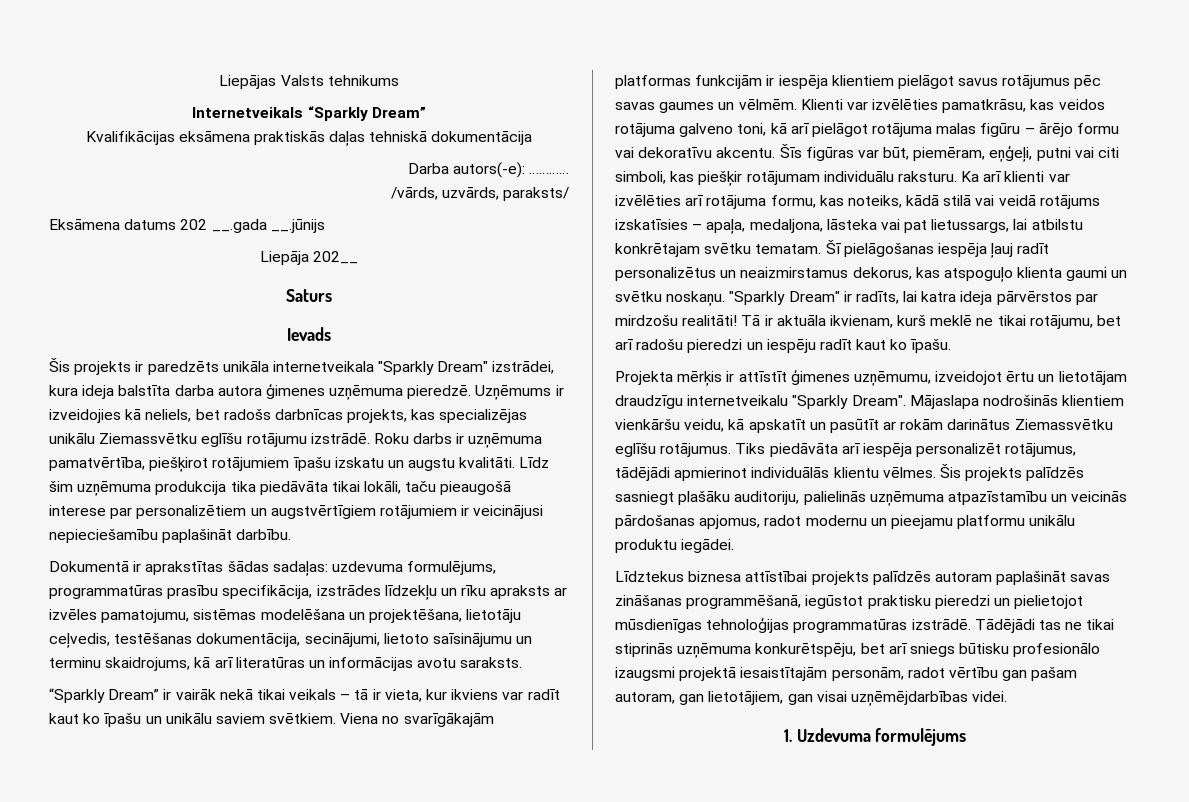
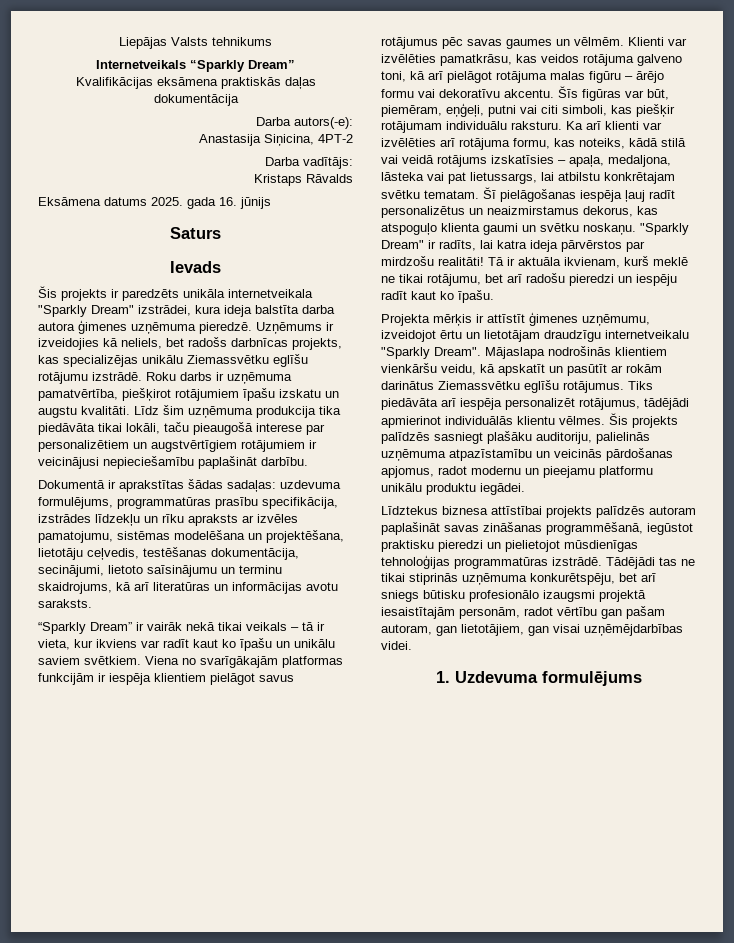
- Kvalifikācijas eksāmena praktiskās daļas tehniskā dokumentācija
+ Kvalifikācijas eksāmena praktiskās daļas dokumentācija
- Darba autors(-e): …………
- /vārds, uzvārds, paraksts/
- Eksāmena datums 202 __.gada __.jūnijs
- Liepāja 202__
+ Darba autors(-e):
+ Anastasija Siņicina, 4PT-2
+ Darba vadītājs:
+ Kristaps Rāvalds
+ Eksāmena datums 2025. gada 16. jūnijs

